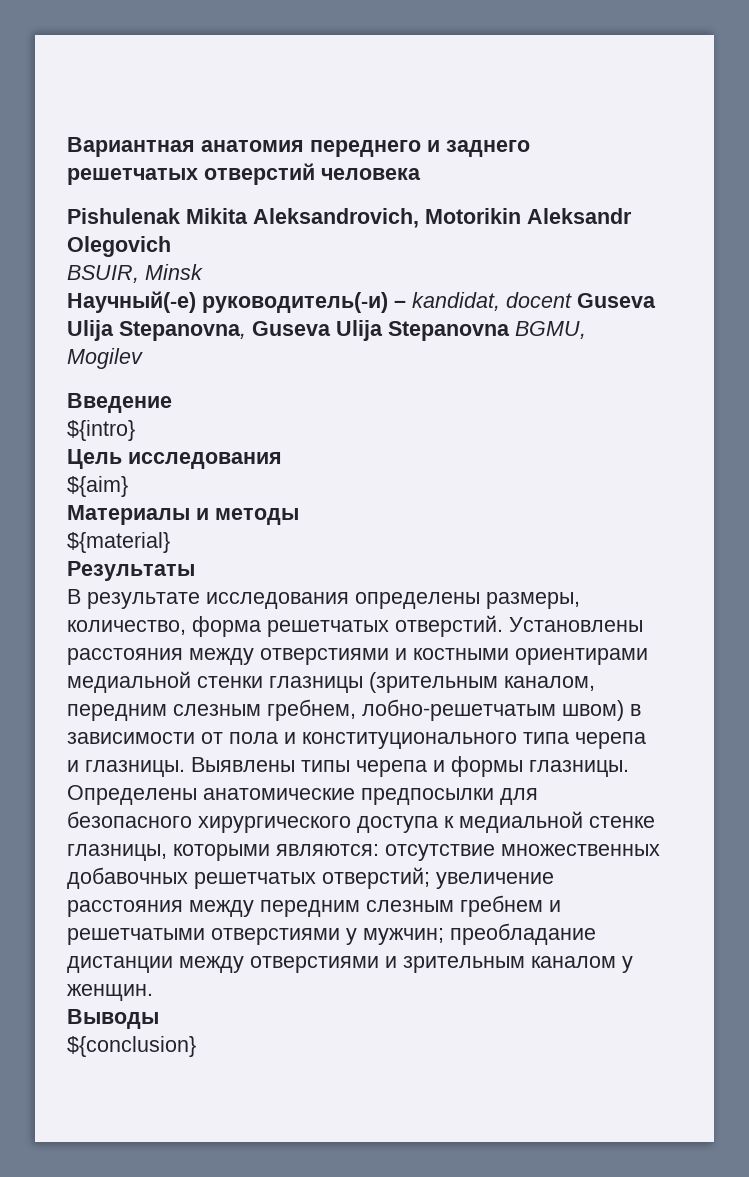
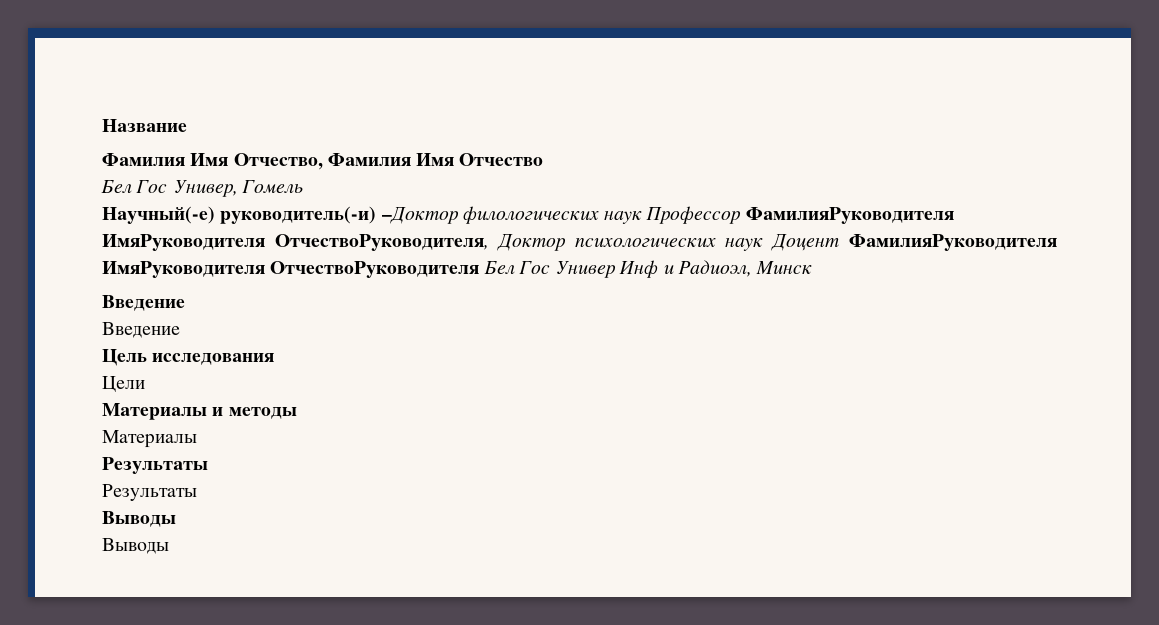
- Вариантная анатомия переднего и заднего решетчатых отверстий человека
- Pishulenak Mikita Aleksandrovich, Motorikin Aleksandr Olegovich
- BSUIR, Minsk
- Научный(-е) руководитель(-и) – kandidat, docent Guseva Ulija Stepanovna, Guseva Ulija Stepanovna BGMU, Mogilev
+ Название
+ Фамилия Имя Отчество, Фамилия Имя Отчество
+ Бел Гос Универ, Гомель
+ Научный(-е) руководитель(-и) –Доктор филологических наук Профессор ФамилияРуководителя ИмяРуководителя ОтчествоРуководителя, Доктор психологических наук Доцент ФамилияРуководителя ИмяРуководителя ОтчествоРуководителя Бел Гос Универ Инф и Радиоэл, Минск
  Введение
- ${intro}
+ Введение
- ${aim}
+ Цели
  Материалы и методы
- ${material}
+ Материалы
  Результаты
- В результате исследования определены размеры, количество, форма решетчатых отверстий. Установлены расстояния между отверстиями и костными ориентирами медиальной стенки глазницы (зрительным каналом, передним слезным гребнем, лобно-решетчатым швом) в зависимости от пола и конституционального типа черепа и глазницы. Выявлены типы черепа и формы глазницы. Определены анатомические предпосылки для безопасного хирургического доступа к медиальной стенке глазницы, которыми являются: отсутствие множественных добавочных решетчатых отверстий; увеличение расстояния между передним слезным гребнем и решетчатыми отверстиями у мужчин; преобладание дистанции между отверстиями и зрительным каналом у женщин.
+ Результаты
  Выводы
- ${conclusion}
+ Выводы

